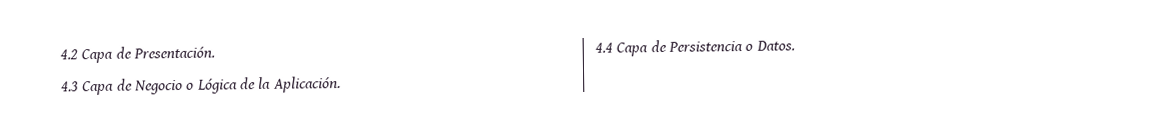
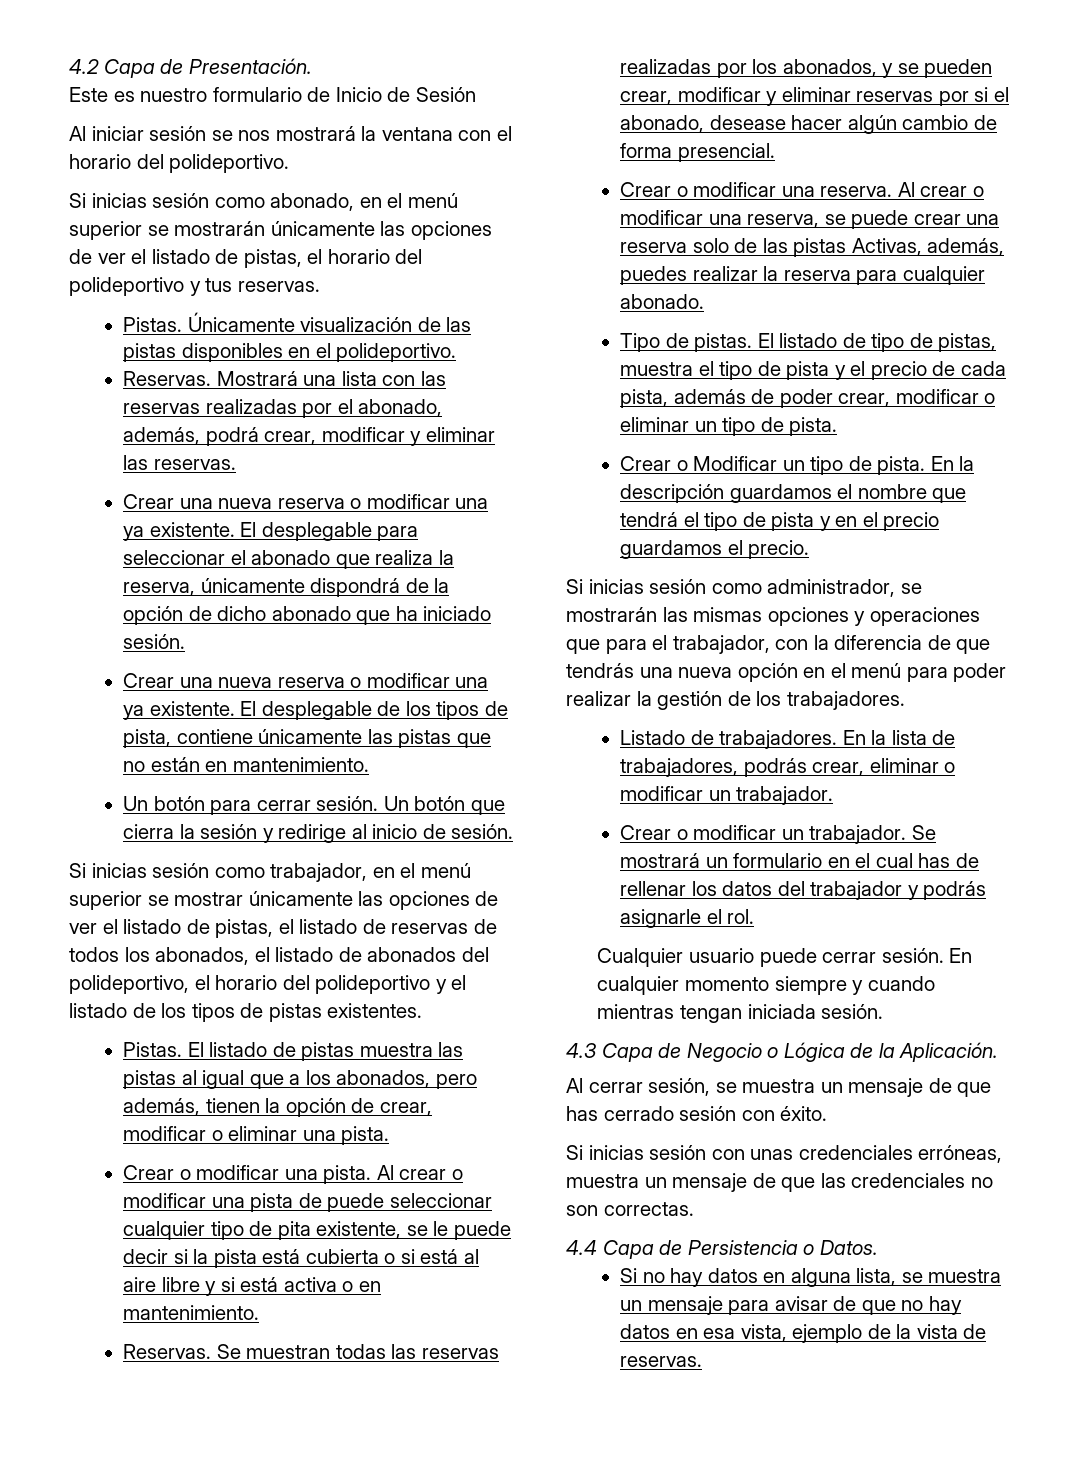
+ Este es nuestro formulario de Inicio de Sesión
+ Al iniciar sesión se nos mostrará la ventana con el horario del polideportivo.
+ Si inicias sesión como abonado, en el menú superior se mostrarán únicamente las opciones de ver el listado de pistas, el horario del polideportivo y tus reservas.
+ Pistas. Únicamente visualización de las pistas disponibles en el polideportivo.
+ Reservas. Mostrará una lista con las reservas realizadas por el abonado, además, podrá crear, modificar y eliminar las reservas.
+ Crear una nueva reserva o modificar una ya existente. El desplegable para seleccionar el abonado que realiza la reserva, únicamente dispondrá de la opción de dicho abonado que ha iniciado sesión.
+ Crear una nueva reserva o modificar una ya existente. El desplegable de los tipos de pista, contiene únicamente las pistas que no están en mantenimiento.
+ Un botón para cerrar sesión. Un botón que cierra la sesión y redirige al inicio de sesión.
+ Si inicias sesión como trabajador, en el menú superior se mostrar únicamente las opciones de ver el listado de pistas, el listado de reservas de todos los abonados, el listado de abonados del polideportivo, el horario del polideportivo y el listado de los tipos de pistas existentes.
+ Pistas. El listado de pistas muestra las pistas al igual que a los abonados, pero además, tienen la opción de crear, modificar o eliminar una pista.
+ Crear o modificar una pista. Al crear o modificar una pista de puede seleccionar cualquier tipo de pita existente, se le puede decir si la pista está cubierta o si está al aire libre y si está activa o en mantenimiento.
+ Reservas. Se muestran todas las reservas realizadas por los abonados, y se pueden crear, modificar y eliminar reservas por si el abonado, desease hacer algún cambio de forma presencial.
+ Crear o modificar una reserva. Al crear o modificar una reserva, se puede crear una reserva solo de las pistas Activas, además, puedes realizar la reserva para cualquier abonado.
+ Tipo de pistas. El listado de tipo de pistas, muestra el tipo de pista y el precio de cada pista, además de poder crear, modificar o eliminar un tipo de pista.
+ Crear o Modificar un tipo de pista. En la descripción guardamos el nombre que tendrá el tipo de pista y en el precio guardamos el precio.
+ Si inicias sesión como administrador, se mostrarán las mismas opciones y operaciones que para el trabajador, con la diferencia de que tendrás una nueva opción en el menú para poder realizar la gestión de los trabajadores.
+ Listado de trabajadores. En la lista de trabajadores, podrás crear, eliminar o modificar un trabajador.
+ Crear o modificar un trabajador. Se mostrará un formulario en el cual has de rellenar los datos del trabajador y podrás asignarle el rol.
+ Cualquier usuario puede cerrar sesión. En cualquier momento siempre y cuando mientras tengan iniciada sesión.
+ Al cerrar sesión, se muestra un mensaje de que has cerrado sesión con éxito.
+ Si inicias sesión con unas credenciales erróneas, muestra un mensaje de que las credenciales no son correctas.
+ Si no hay datos en alguna lista, se muestra un mensaje para avisar de que no hay datos en esa vista, ejemplo de la vista de reservas.

